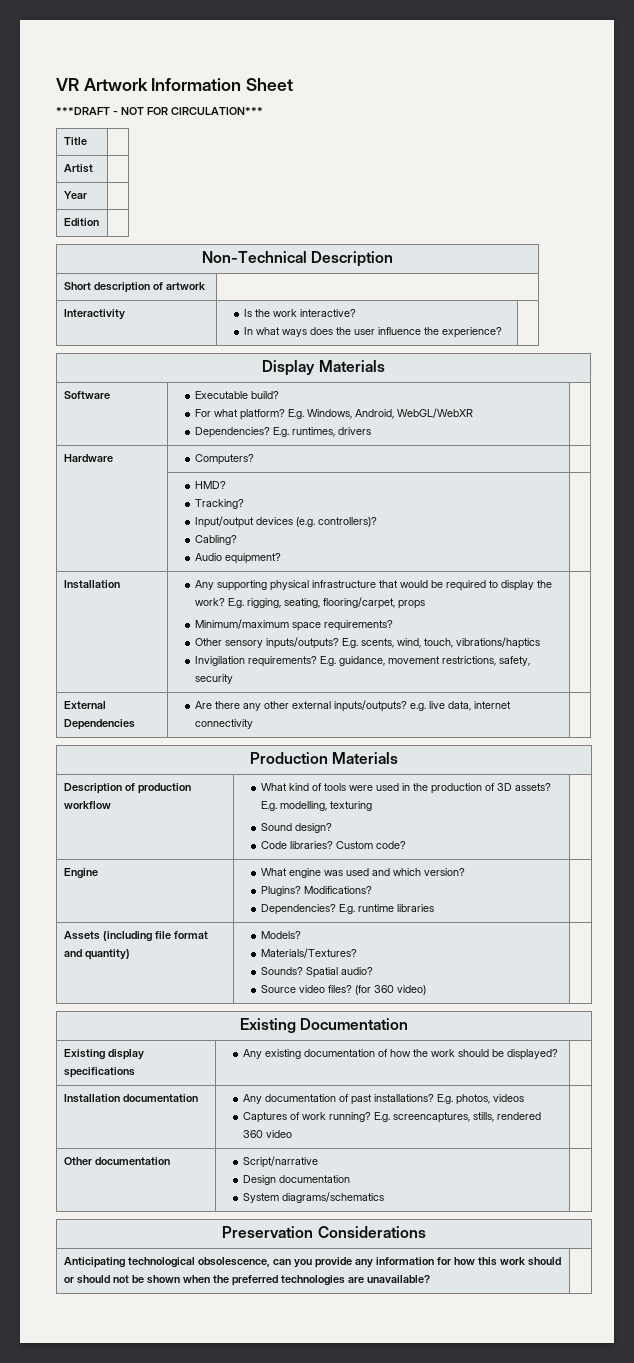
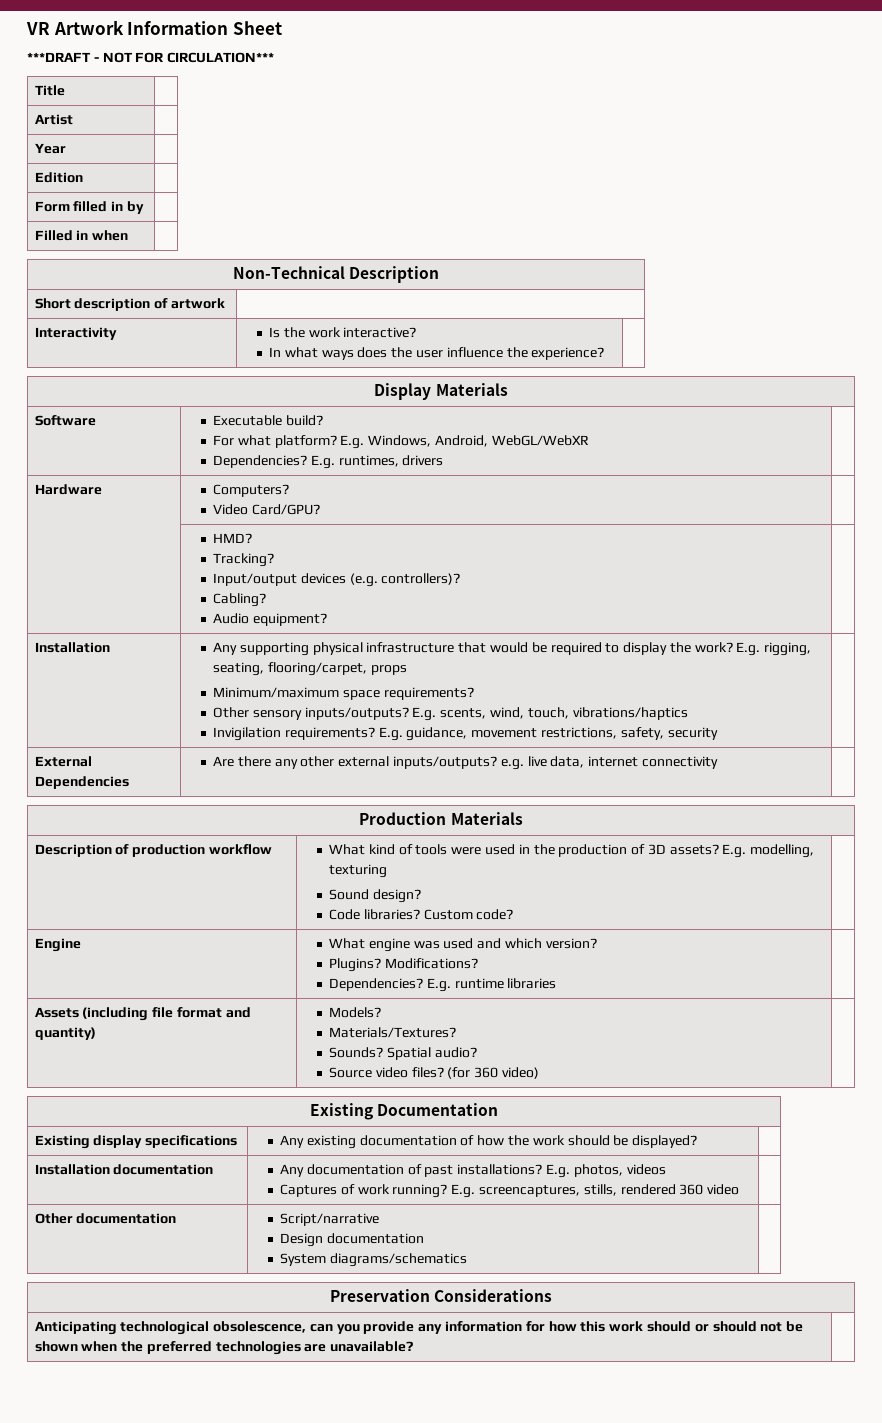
+ Form filled in by |
+ Filled in when |
- Hardware | Computers? |
+ Hardware | Computers?
+ Video Card/GPU? |

